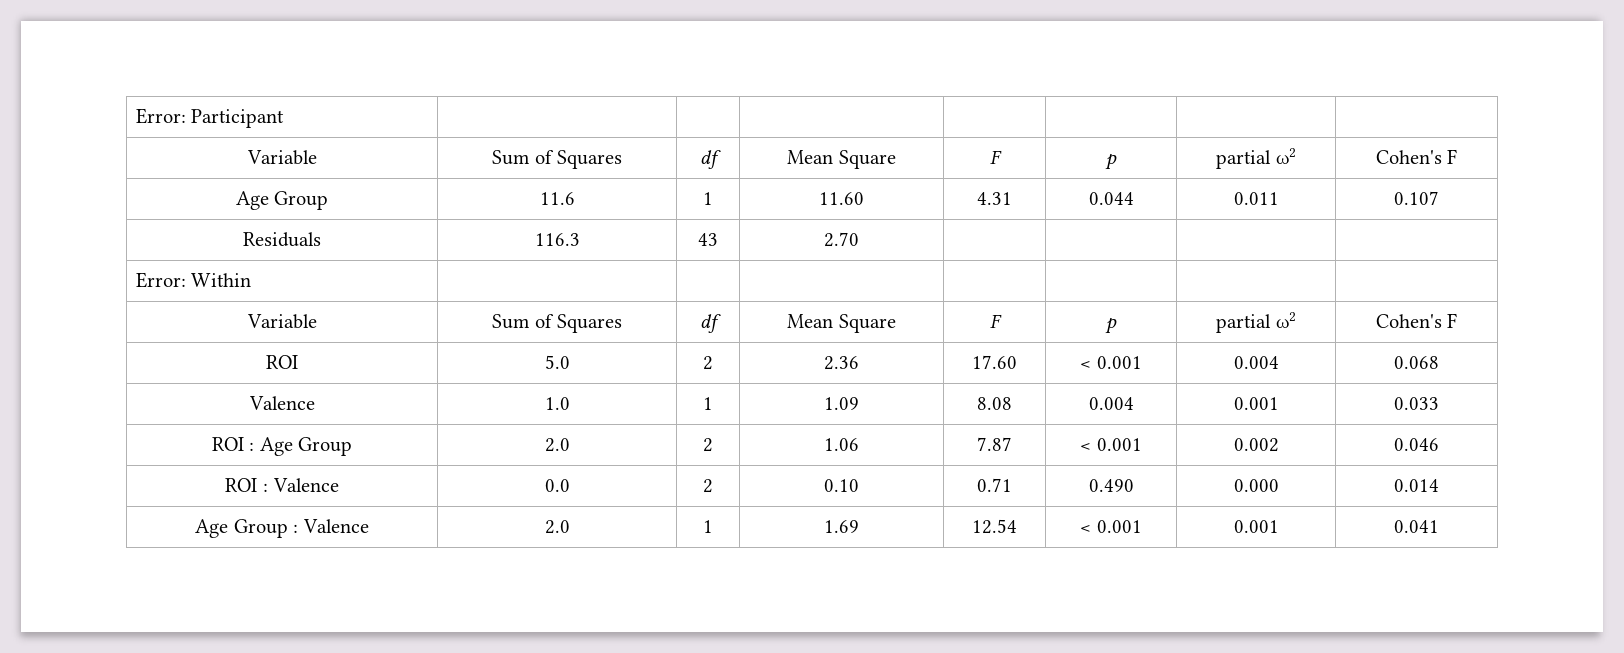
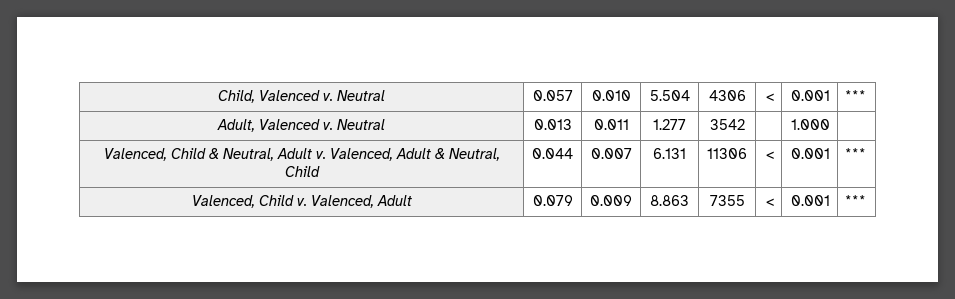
- Error: Participant | | | | | | |
- Variable | Sum of Squares | df | Mean Square | F | p | partial ω2 | Cohen's F
- Age Group | 11.6 | 1 | 11.60 | 4.31 | 0.044 | 0.011 | 0.107
- Residuals | 116.3 | 43 | 2.70 | | | |
- Error: Within | | | | | | |
- Variable | Sum of Squares | df | Mean Square | F | p | partial ω2 | Cohen's F
- ROI | 5.0 | 2 | 2.36 | 17.60 | < 0.001 | 0.004 | 0.068
- Valence | 1.0 | 1 | 1.09 | 8.08 | 0.004 | 0.001 | 0.033
- ROI : Age Group | 2.0 | 2 | 1.06 | 7.87 | < 0.001 | 0.002 | 0.046
- ROI : Valence | 0.0 | 2 | 0.10 | 0.71 | 0.490 | 0.000 | 0.014
- Age Group : Valence | 2.0 | 1 | 1.69 | 12.54 | < 0.001 | 0.001 | 0.041
+ Child, Valenced v. Neutral | 0.057 | 0.010 | 5.504 | 4306 | < | 0.001 | ***
+ Adult, Valenced v. Neutral | 0.013 | 0.011 | 1.277 | 3542 | | 1.000 |
+ Valenced, Child & Neutral, Adult v. Valenced, Adult & Neutral, Child | 0.044 | 0.007 | 6.131 | 11306 | < | 0.001 | ***
+ Valenced, Child v. Valenced, Adult | 0.079 | 0.009 | 8.863 | 7355 | < | 0.001 | ***

